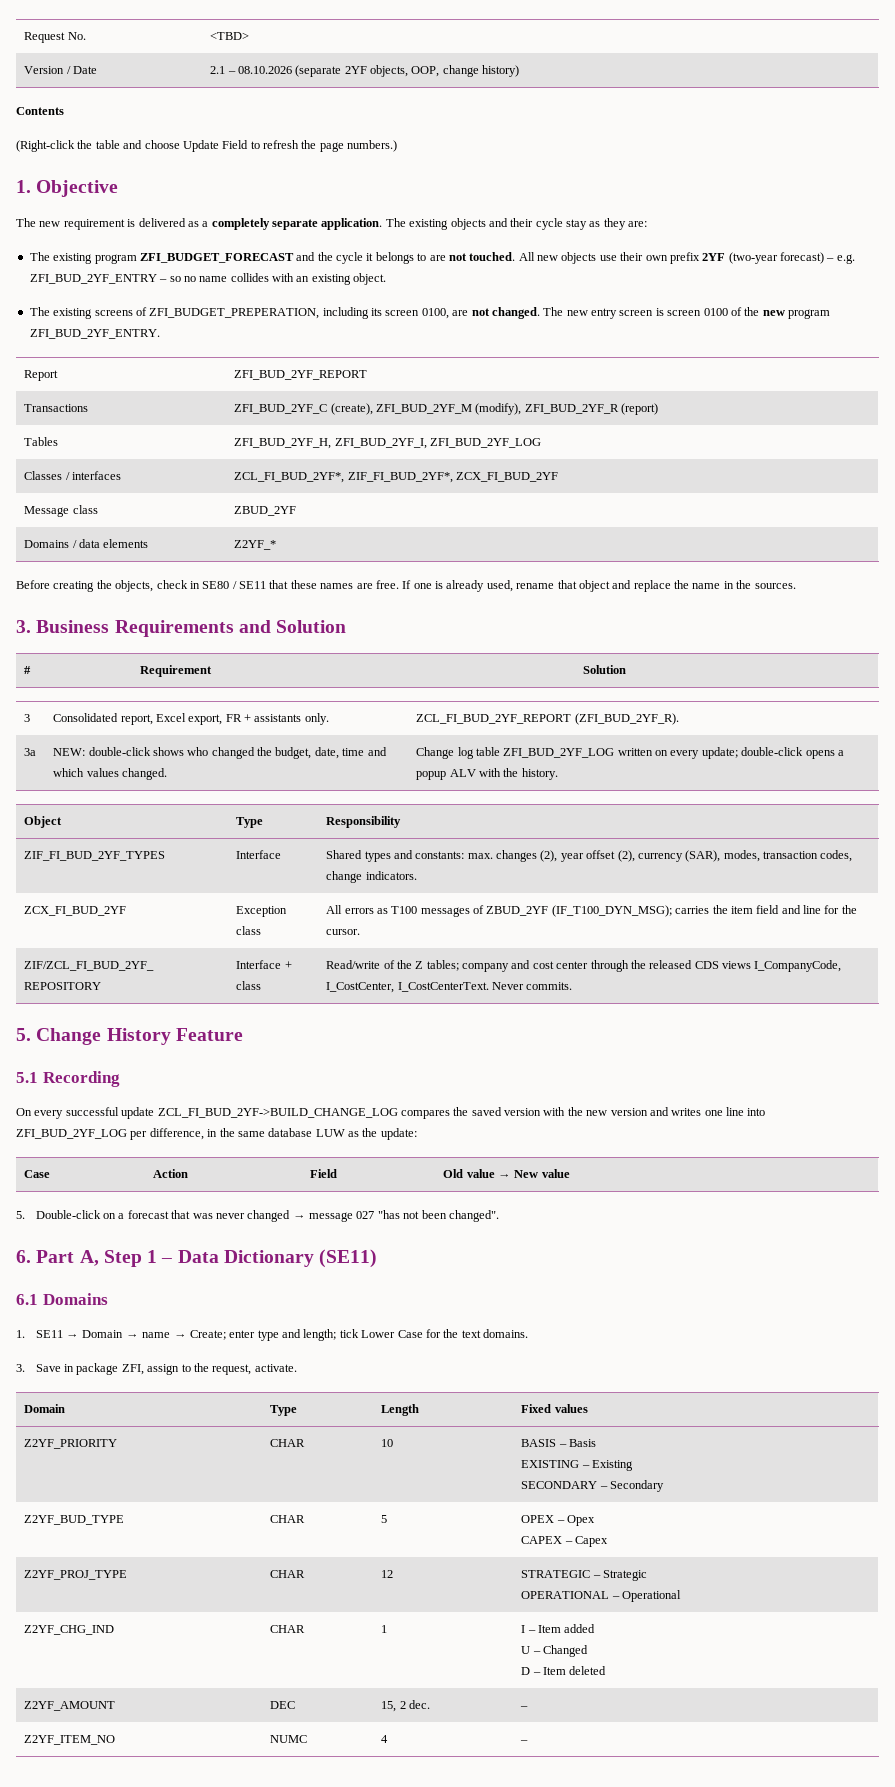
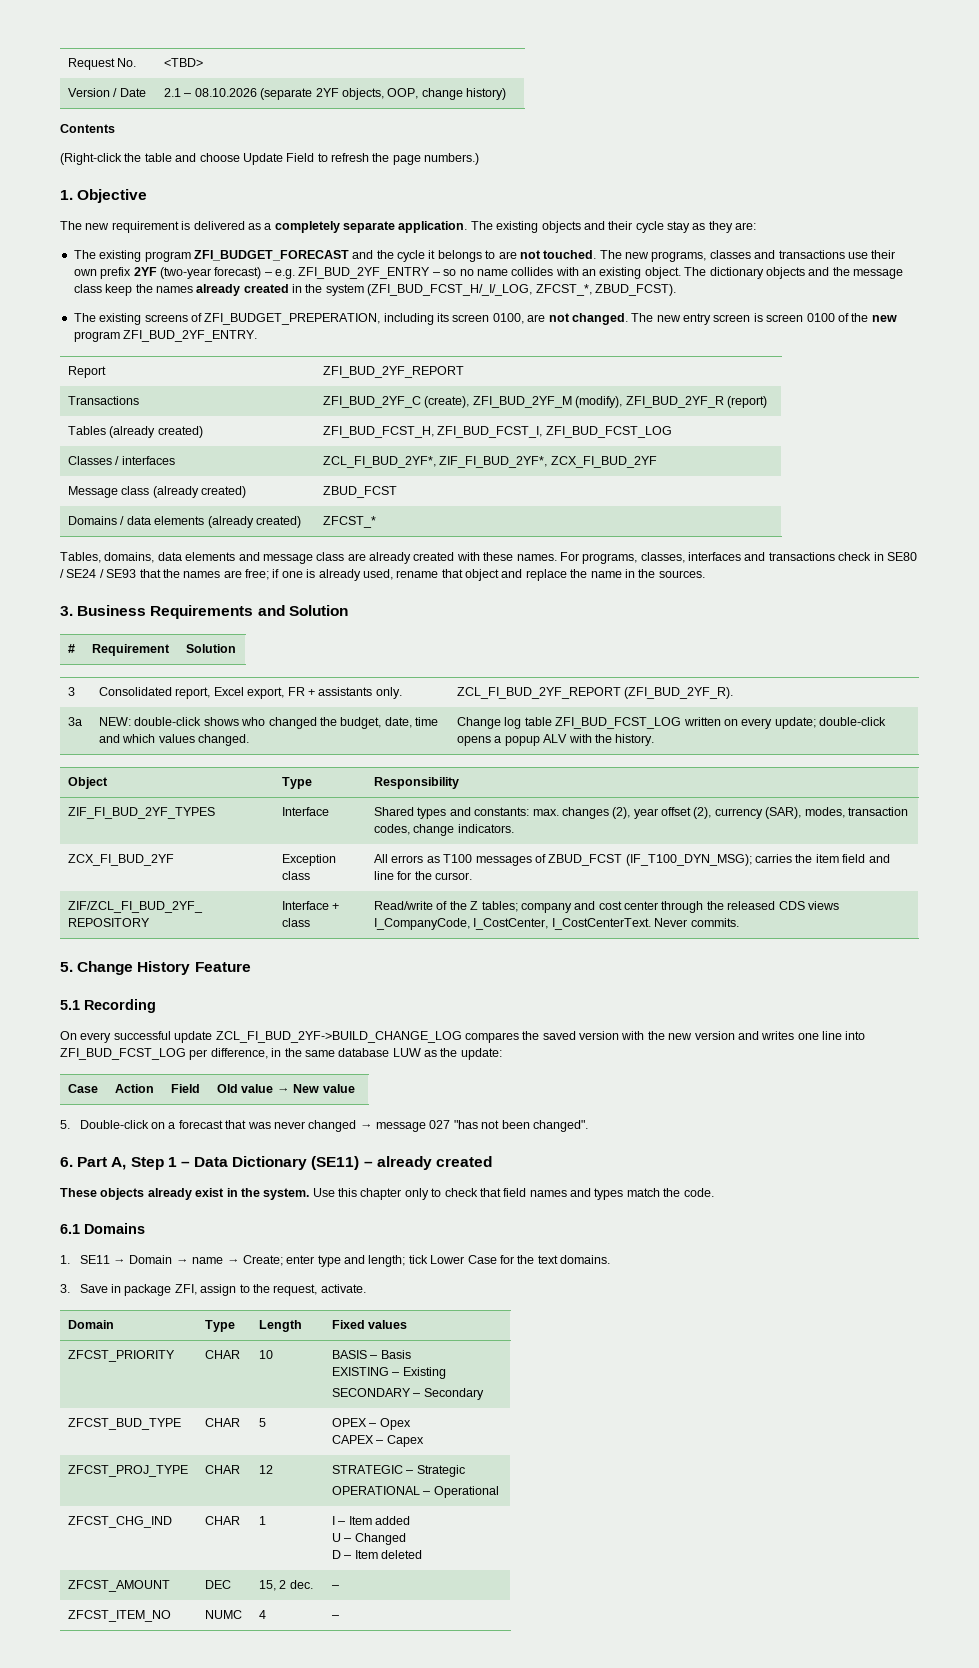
- All new objects use their own prefix 2YF (two-year forecast) – e.g. ZFI_BUD_2YF_ENTRY – so no name collides with an existing object.
+ The new programs, classes and transactions use their own prefix 2YF (two-year forecast) – e.g. ZFI_BUD_2YF_ENTRY – so no name collides with an existing object. The dictionary objects and the message class keep the names already created in the system (ZFI_BUD_FCST_H/_I/_LOG, ZFCST_*, ZBUD_FCST).
- Tables | ZFI_BUD_2YF_H, ZFI_BUD_2YF_I, ZFI_BUD_2YF_LOG
+ Tables (already created) | ZFI_BUD_FCST_H, ZFI_BUD_FCST_I, ZFI_BUD_FCST_LOG
- Message class | ZBUD_2YF
+ Message class (already created) | ZBUD_FCST
- Domains / data elements | Z2YF_*
- Before creating the objects, check in SE80 / SE11 that these names are free. If one is already used, rename that object and replace the name in the sources.
+ Domains / data elements (already created) | ZFCST_*
+ Tables, domains, data elements and message class are already created with these names. For programs, classes, interfaces and transactions check in SE80 / SE24 / SE93 that the names are free; if one is already used, rename that object and replace the name in the sources.
- 3a | NEW: double-click shows who changed the budget, date, time and which values changed. | Change log table ZFI_BUD_2YF_LOG written on every update; double-click opens a popup ALV with the history.
+ 3a | NEW: double-click shows who changed the budget, date, time and which values changed. | Change log table ZFI_BUD_FCST_LOG written on every update; double-click opens a popup ALV with the history.
- ZCX_FI_BUD_2YF | Exception class | All errors as T100 messages of ZBUD_2YF (IF_T100_DYN_MSG); carries the item field and line for the cursor.
+ ZCX_FI_BUD_2YF | Exception class | All errors as T100 messages of ZBUD_FCST (IF_T100_DYN_MSG); carries the item field and line for the cursor.
- On every successful update ZCL_FI_BUD_2YF->BUILD_CHANGE_LOG compares the saved version with the new version and writes one line into ZFI_BUD_2YF_LOG per difference, in the same database LUW as the update:
+ On every successful update ZCL_FI_BUD_2YF->BUILD_CHANGE_LOG compares the saved version with the new version and writes one line into ZFI_BUD_FCST_LOG per difference, in the same database LUW as the update:
- 6. Part A, Step 1 – Data Dictionary (SE11)
+ 6. Part A, Step 1 – Data Dictionary (SE11) – already created
+ These objects already exist in the system. Use this chapter only to check that field names and types match the code.
- Z2YF_PRIORITY | CHAR | 10 | BASIS – Basis
+ ZFCST_PRIORITY | CHAR | 10 | BASIS – Basis
- Z2YF_BUD_TYPE | CHAR | 5 | OPEX – Opex
+ ZFCST_BUD_TYPE | CHAR | 5 | OPEX – Opex
- Z2YF_PROJ_TYPE | CHAR | 12 | STRATEGIC – Strategic
+ ZFCST_PROJ_TYPE | CHAR | 12 | STRATEGIC – Strategic
- Z2YF_CHG_IND | CHAR | 1 | I – Item added
+ ZFCST_CHG_IND | CHAR | 1 | I – Item added
- Z2YF_AMOUNT | DEC | 15, 2 dec. | –
+ ZFCST_AMOUNT | DEC | 15, 2 dec. | –
- Z2YF_ITEM_NO | NUMC | 4 | –
+ ZFCST_ITEM_NO | NUMC | 4 | –

